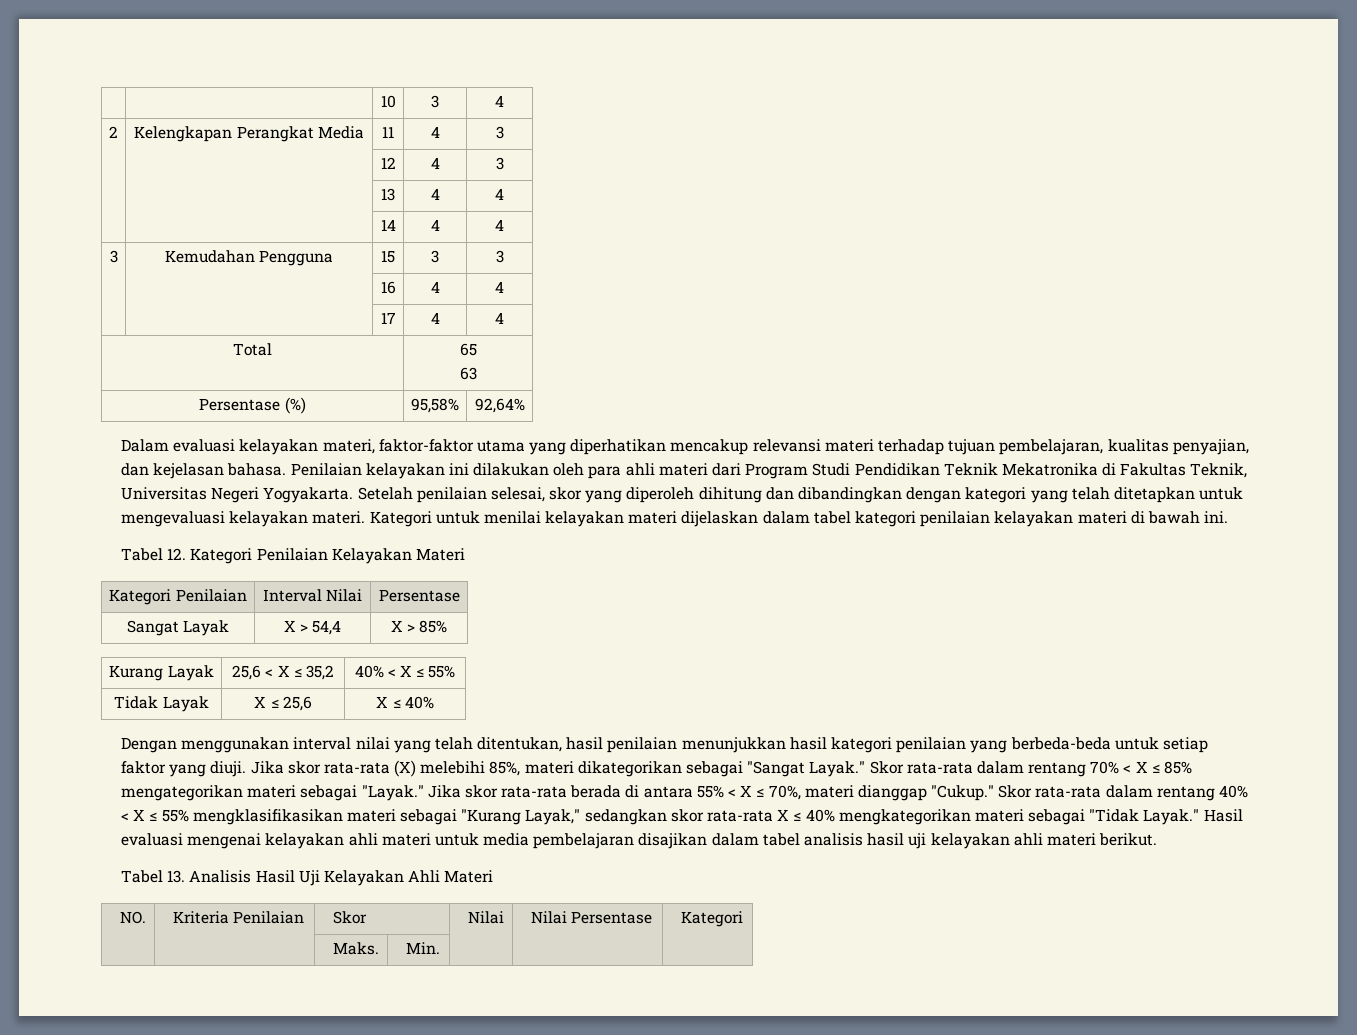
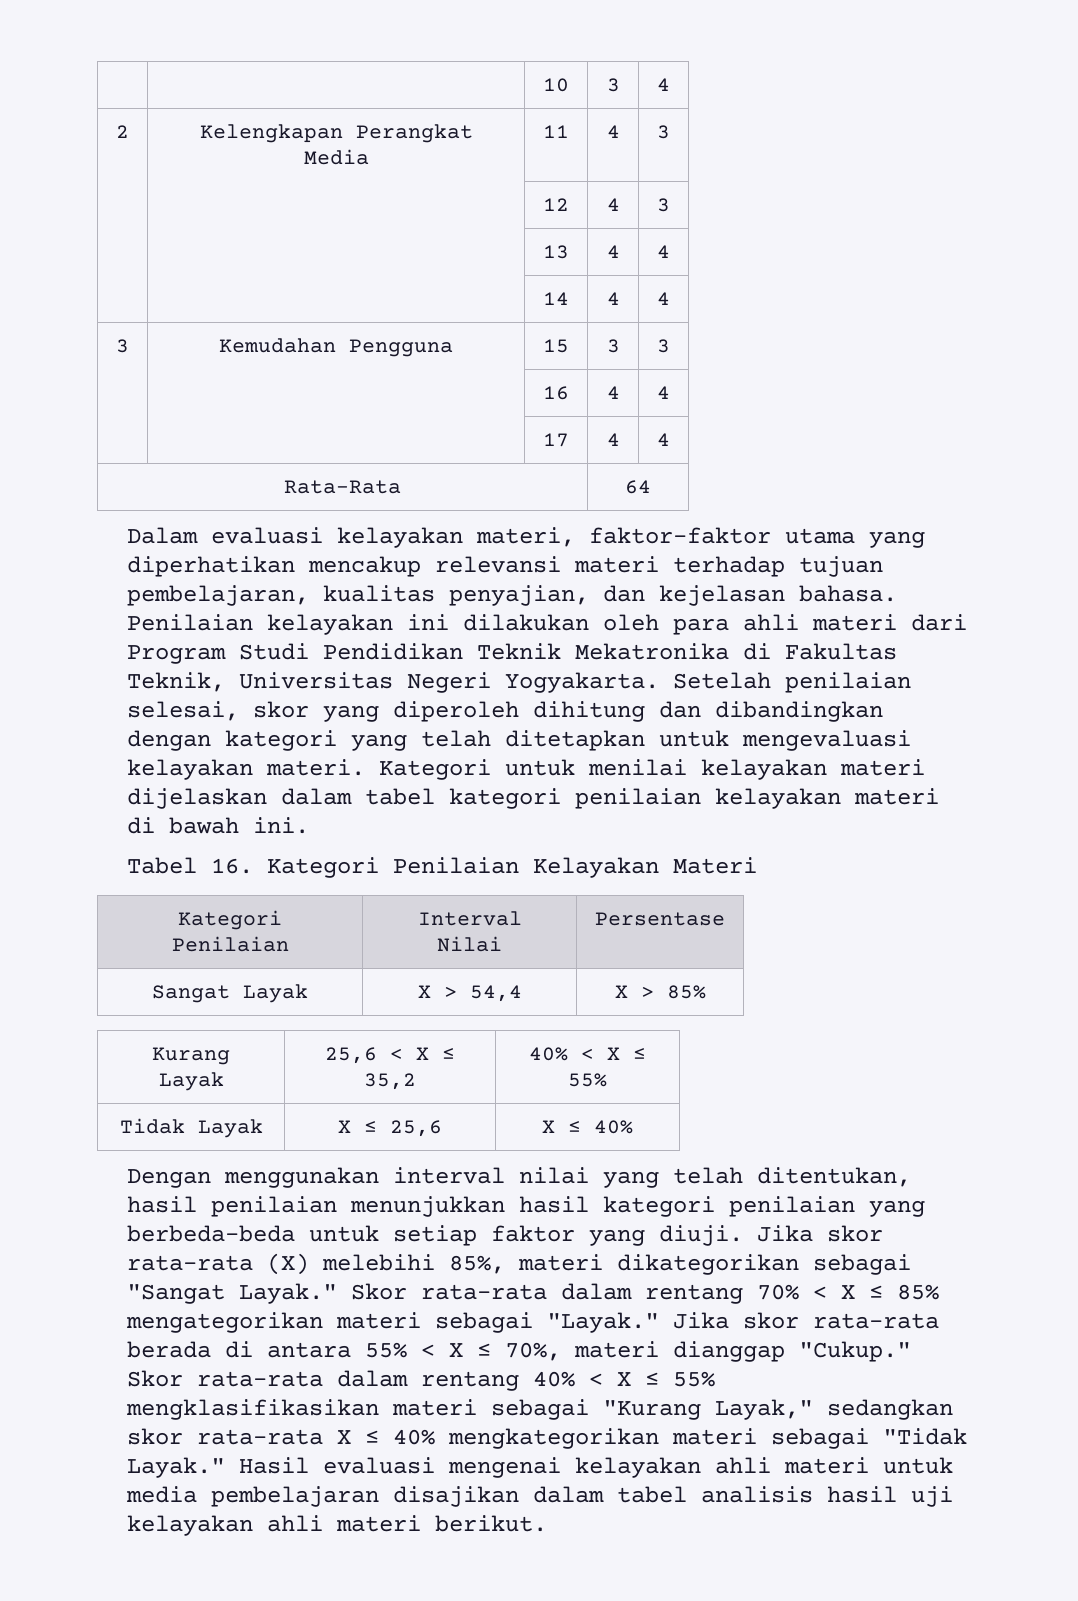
- Total | 65
- 63
- Persentase (%) | 95,58% | 92,64%
+ Rata-Rata | 64
- Tabel 12. Kategori Penilaian Kelayakan Materi
+ Tabel 16. Kategori Penilaian Kelayakan Materi
- Tabel 13. Analisis Hasil Uji Kelayakan Ahli Materi
- NO. | Kriteria Penilaian | Skor | Nilai | Nilai Persentase | Kategori
- | | Maks. | Min. | | |

